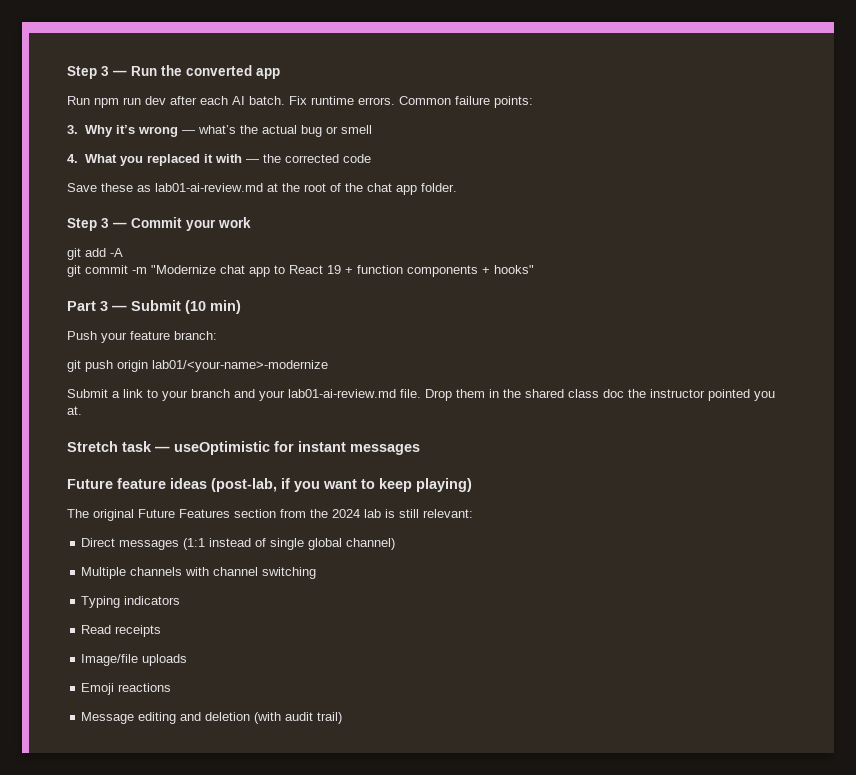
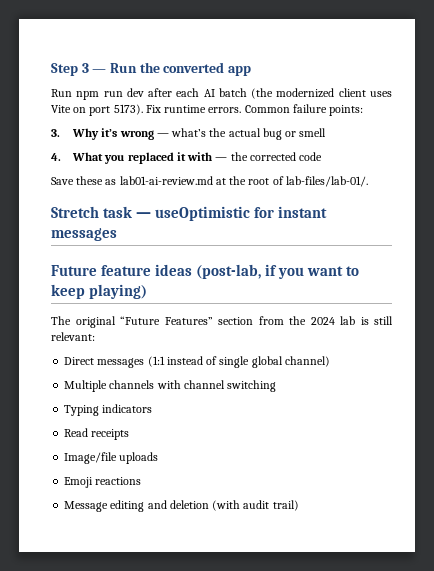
- Run npm run dev after each AI batch.
+ Run npm run dev after each AI batch (the modernized client uses Vite on port 5173).
- Save these as lab01-ai-review.md at the root of the chat app folder.
- Step 3 — Commit your work
- git add -A
- git commit -m "Modernize chat app to React 19 + function components + hooks"
- Part 3 — Submit (10 min)
- Push your feature branch:
- git push origin lab01/<your-name>-modernize
- Submit a link to your branch and your lab01-ai-review.md file. Drop them in the shared class doc the instructor pointed you at.
+ Save these as lab01-ai-review.md at the root of lab-files/lab-01/.
- The original Future Features section from the 2024 lab is still relevant:
+ The original “Future Features” section from the 2024 lab is still relevant:

